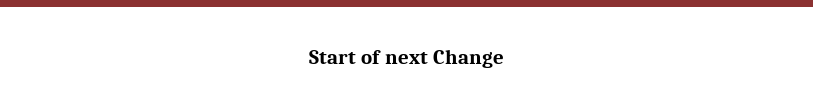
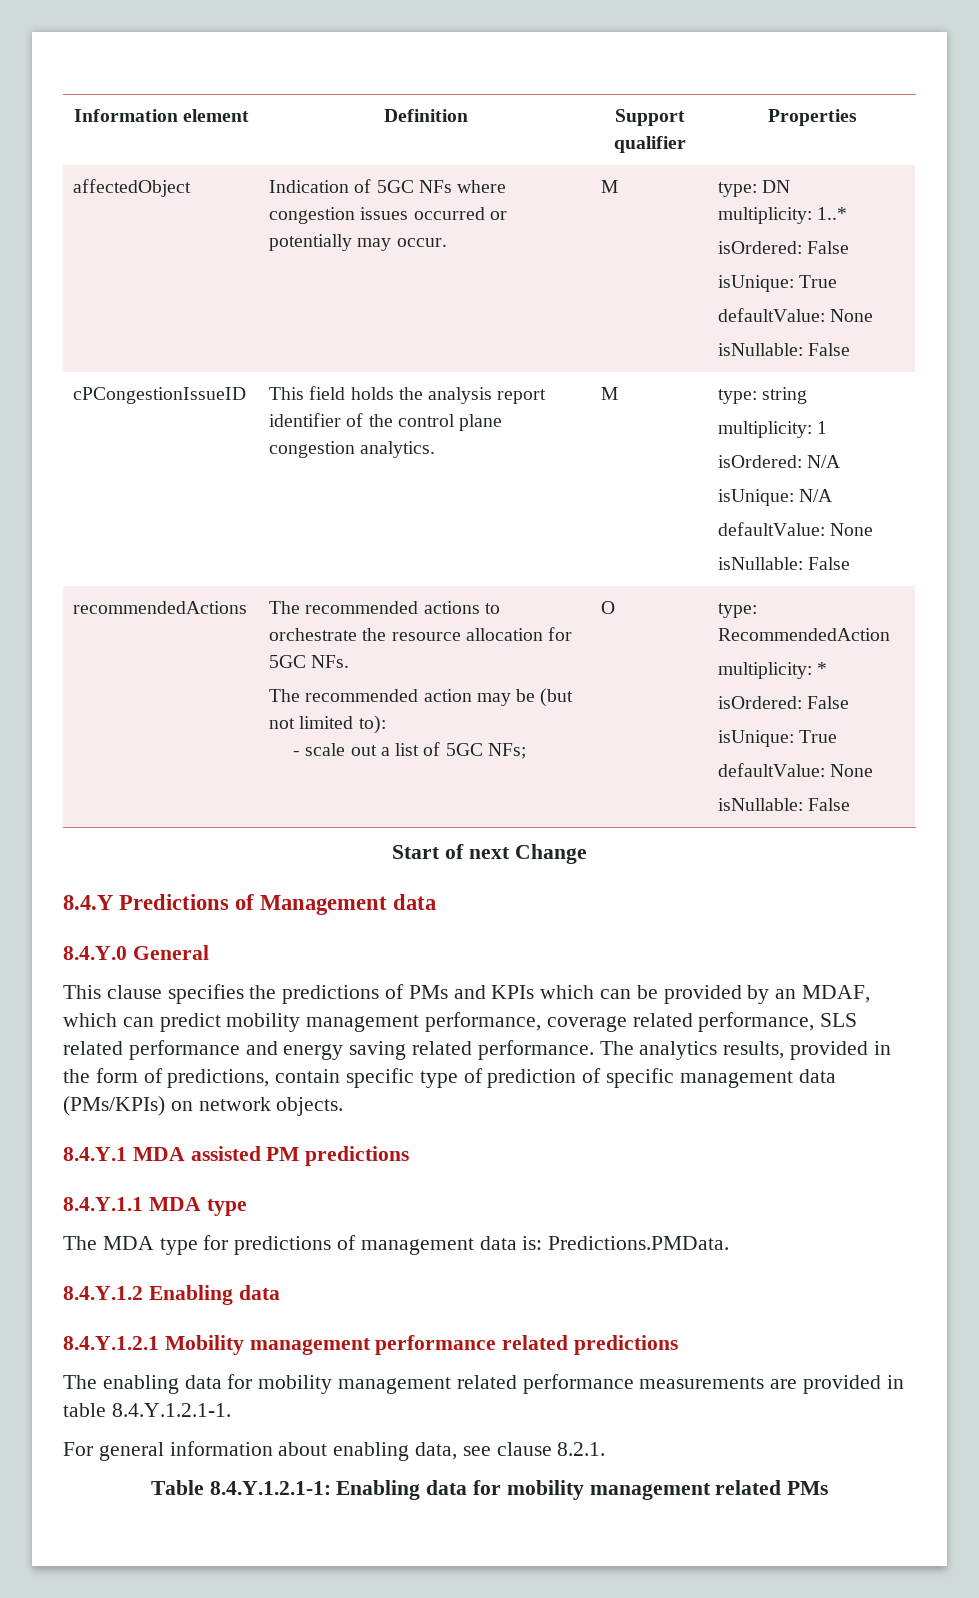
+ Information element | Definition | Support qualifier | Properties
+ affectedObject | Indication of 5GC NFs where congestion issues occurred or potentially may occur. | M | type: DN
+ multiplicity: 1..*
+ isOrdered: False
+ isUnique: True
+ defaultValue: None
+ isNullable: False
+ cPCongestionIssueID | This field holds the analysis report identifier of the control plane congestion analytics. | M | type: string
+ multiplicity: 1
+ isOrdered: N/A
+ isUnique: N/A
+ defaultValue: None
+ isNullable: False
+ recommendedActions | The recommended actions to orchestrate the resource allocation for 5GC NFs.
+ The recommended action may be (but not limited to):
+ - scale out a list of 5GC NFs; | O | type: RecommendedAction
+ multiplicity: *
+ isOrdered: False
+ isUnique: True
+ defaultValue: None
+ isNullable: False
  Start of next Change
+ 8.4.Y Predictions of Management data
+ 8.4.Y.0 General
+ This clause specifies the predictions of PMs and KPIs which can be provided by an MDAF, which can predict mobility management performance, coverage related performance, SLS related performance and energy saving related performance. The analytics results, provided in the form of predictions, contain specific type of prediction of specific management data (PMs/KPIs) on network objects.
+ 8.4.Y.1 MDA assisted PM predictions
+ 8.4.Y.1.1 MDA type
+ The MDA type for predictions of management data is: Predictions.PMData.
+ 8.4.Y.1.2 Enabling data
+ 8.4.Y.1.2.1 Mobility management performance related predictions
+ The enabling data for mobility management related performance measurements are provided in table 8.4.Y.1.2.1-1.
+ For general information about enabling data, see clause 8.2.1.
+ Table 8.4.Y.1.2.1-1: Enabling data for mobility management related PMs

